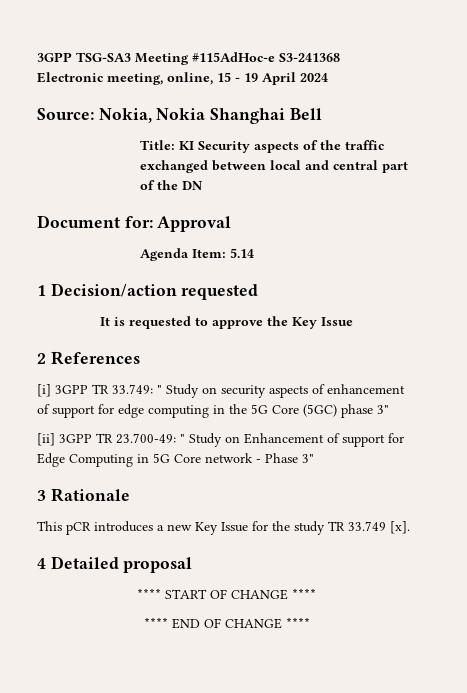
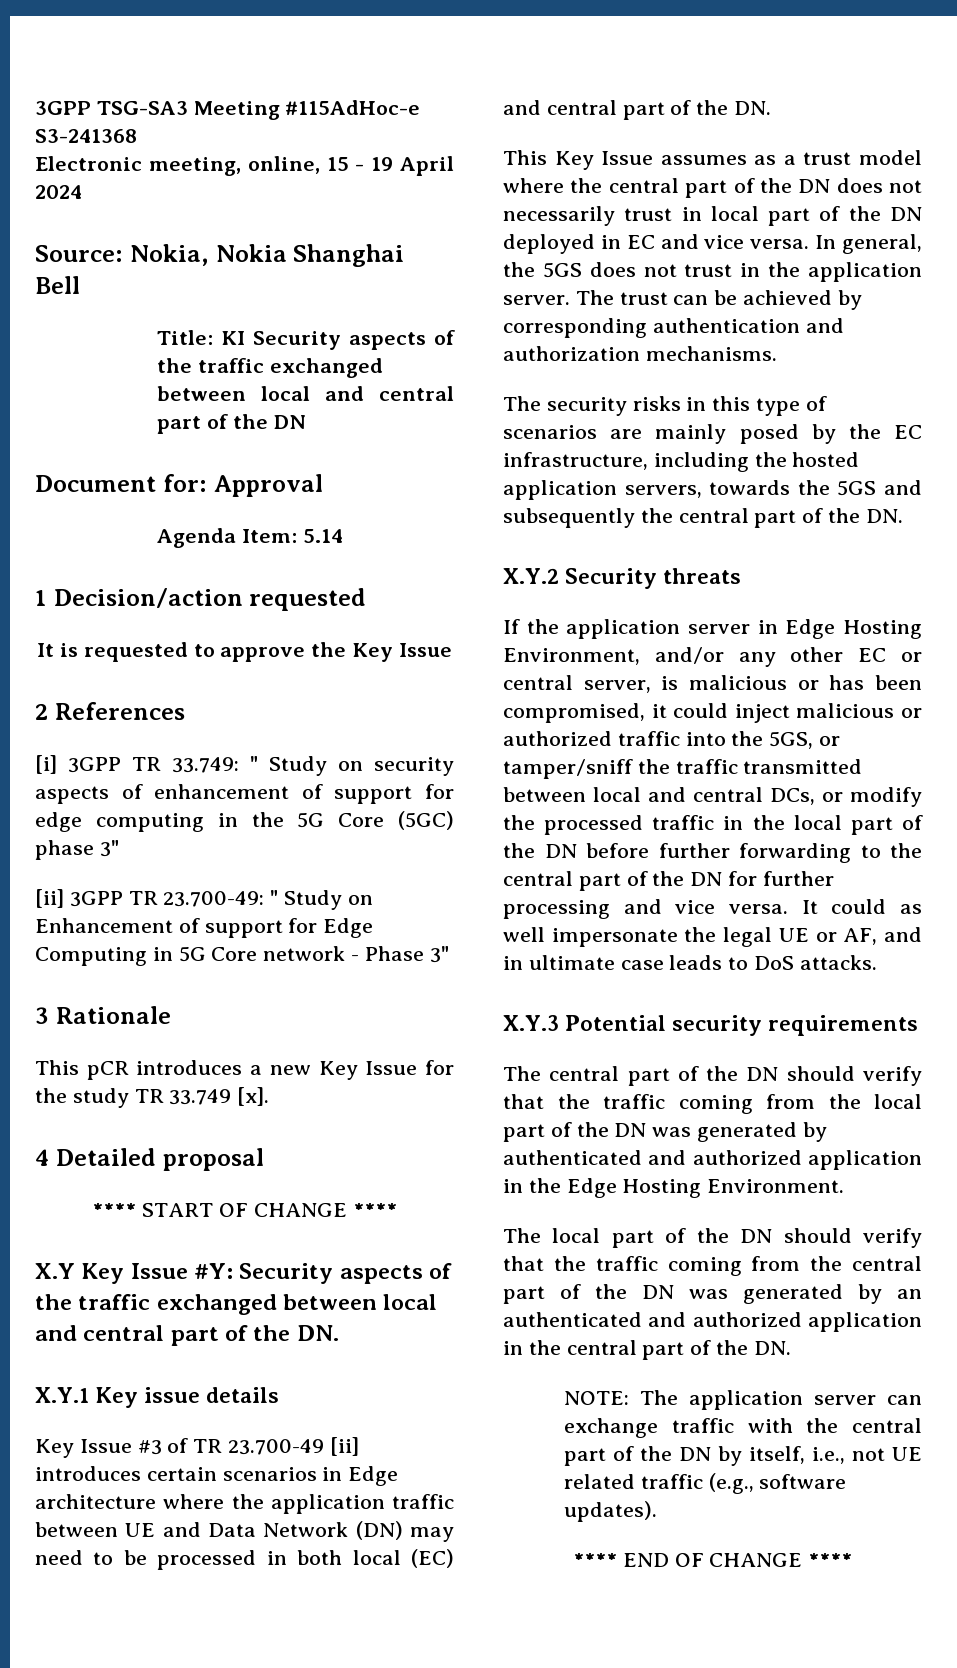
+ X.Y Key Issue #Y: Security aspects of the traffic exchanged between local and central part of the DN.
+ X.Y.1 Key issue details
+ Key Issue #3 of TR 23.700-49 [ii] introduces certain scenarios in Edge architecture where the application traffic between UE and Data Network (DN) may need to be processed in both local (EC) and central part of the DN.
+ This Key Issue assumes as a trust model where the central part of the DN does not necessarily trust in local part of the DN deployed in EC and vice versa. In general, the 5GS does not trust in the application server. The trust can be achieved by corresponding authentication and authorization mechanisms.
+ The security risks in this type of scenarios are mainly posed by the EC infrastructure, including the hosted application servers, towards the 5GS and subsequently the central part of the DN.
+ X.Y.2 Security threats
+ If the application server in Edge Hosting Environment, and/or any other EC or central server, is malicious or has been compromised, it could inject malicious or authorized traffic into the 5GS, or tamper/sniff the traffic transmitted between local and central DCs, or modify the processed traffic in the local part of the DN before further forwarding to the central part of the DN for further processing and vice versa. It could as well impersonate the legal UE or AF, and in ultimate case leads to DoS attacks.
+ X.Y.3 Potential security requirements
+ The central part of the DN should verify that the traffic coming from the local part of the DN was generated by authenticated and authorized application in the Edge Hosting Environment.
+ The local part of the DN should verify that the traffic coming from the central part of the DN was generated by an authenticated and authorized application in the central part of the DN.
+ NOTE: The application server can exchange traffic with the central part of the DN by itself, i.e., not UE related traffic (e.g., software updates).

